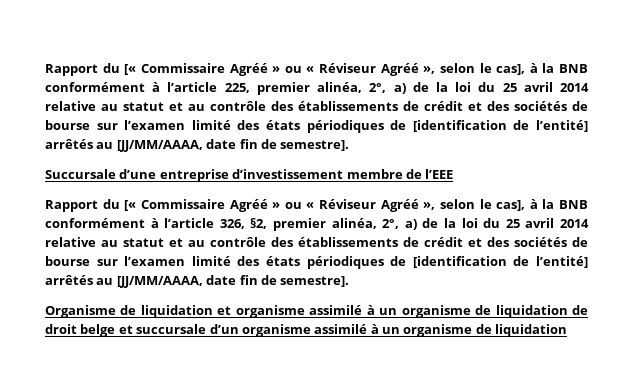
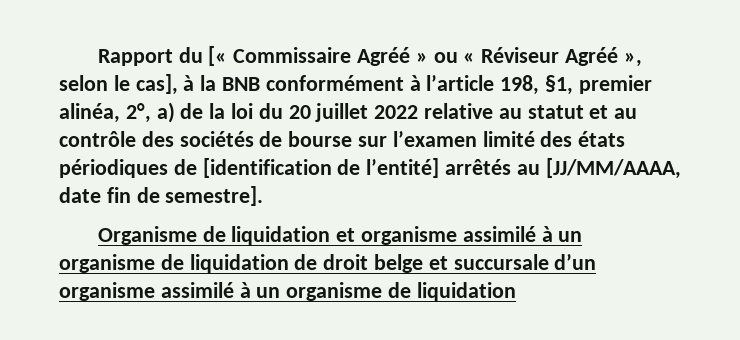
- Rapport du [« Commissaire Agréé » ou « Réviseur Agréé », selon le cas], à la BNB conformément à l’article 225, premier alinéa, 2°, a) de la loi du 25 avril 2014 relative au statut et au contrôle des établissements de crédit et des sociétés de bourse sur l’examen limité des états périodiques de [identification de l’entité] arrêtés au [JJ/MM/AAAA, date fin de semestre].
- Succursale d’une entreprise d’investissement membre de l’EEE
- Rapport du [« Commissaire Agréé » ou « Réviseur Agréé », selon le cas], à la BNB conformément à l’article 326, §2, premier alinéa, 2°, a) de la loi du 25 avril 2014 relative au statut et au contrôle des établissements de crédit et des sociétés de bourse sur l’examen limité des états périodiques de [identification de l’entité] arrêtés au [JJ/MM/AAAA, date fin de semestre].
+ Rapport du [« Commissaire Agréé » ou « Réviseur Agréé », selon le cas], à la BNB conformément à l’article 198, §1, premier alinéa, 2°, a) de la loi du 20 juillet 2022 relative au statut et au contrôle des sociétés de bourse sur l’examen limité des états périodiques de [identification de l’entité] arrêtés au [JJ/MM/AAAA, date fin de semestre].

